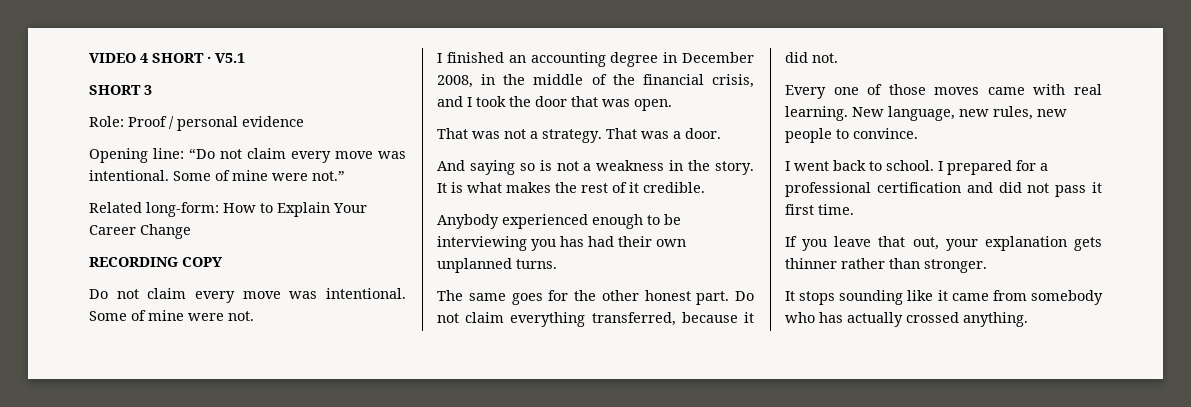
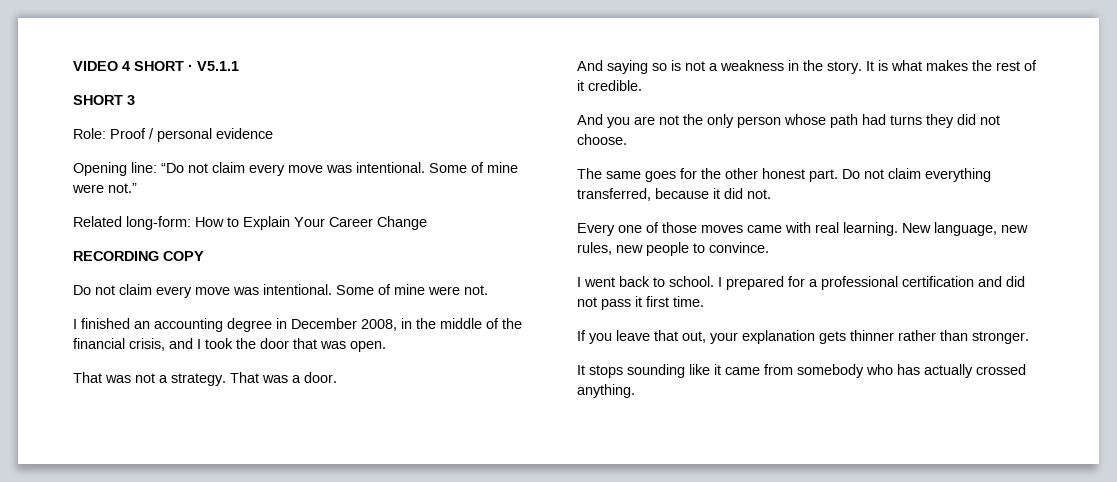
- VIDEO 4 SHORT · V5.1
+ VIDEO 4 SHORT · V5.1.1
- Anybody experienced enough to be interviewing you has had their own unplanned turns.
+ And you are not the only person whose path had turns they did not choose.

